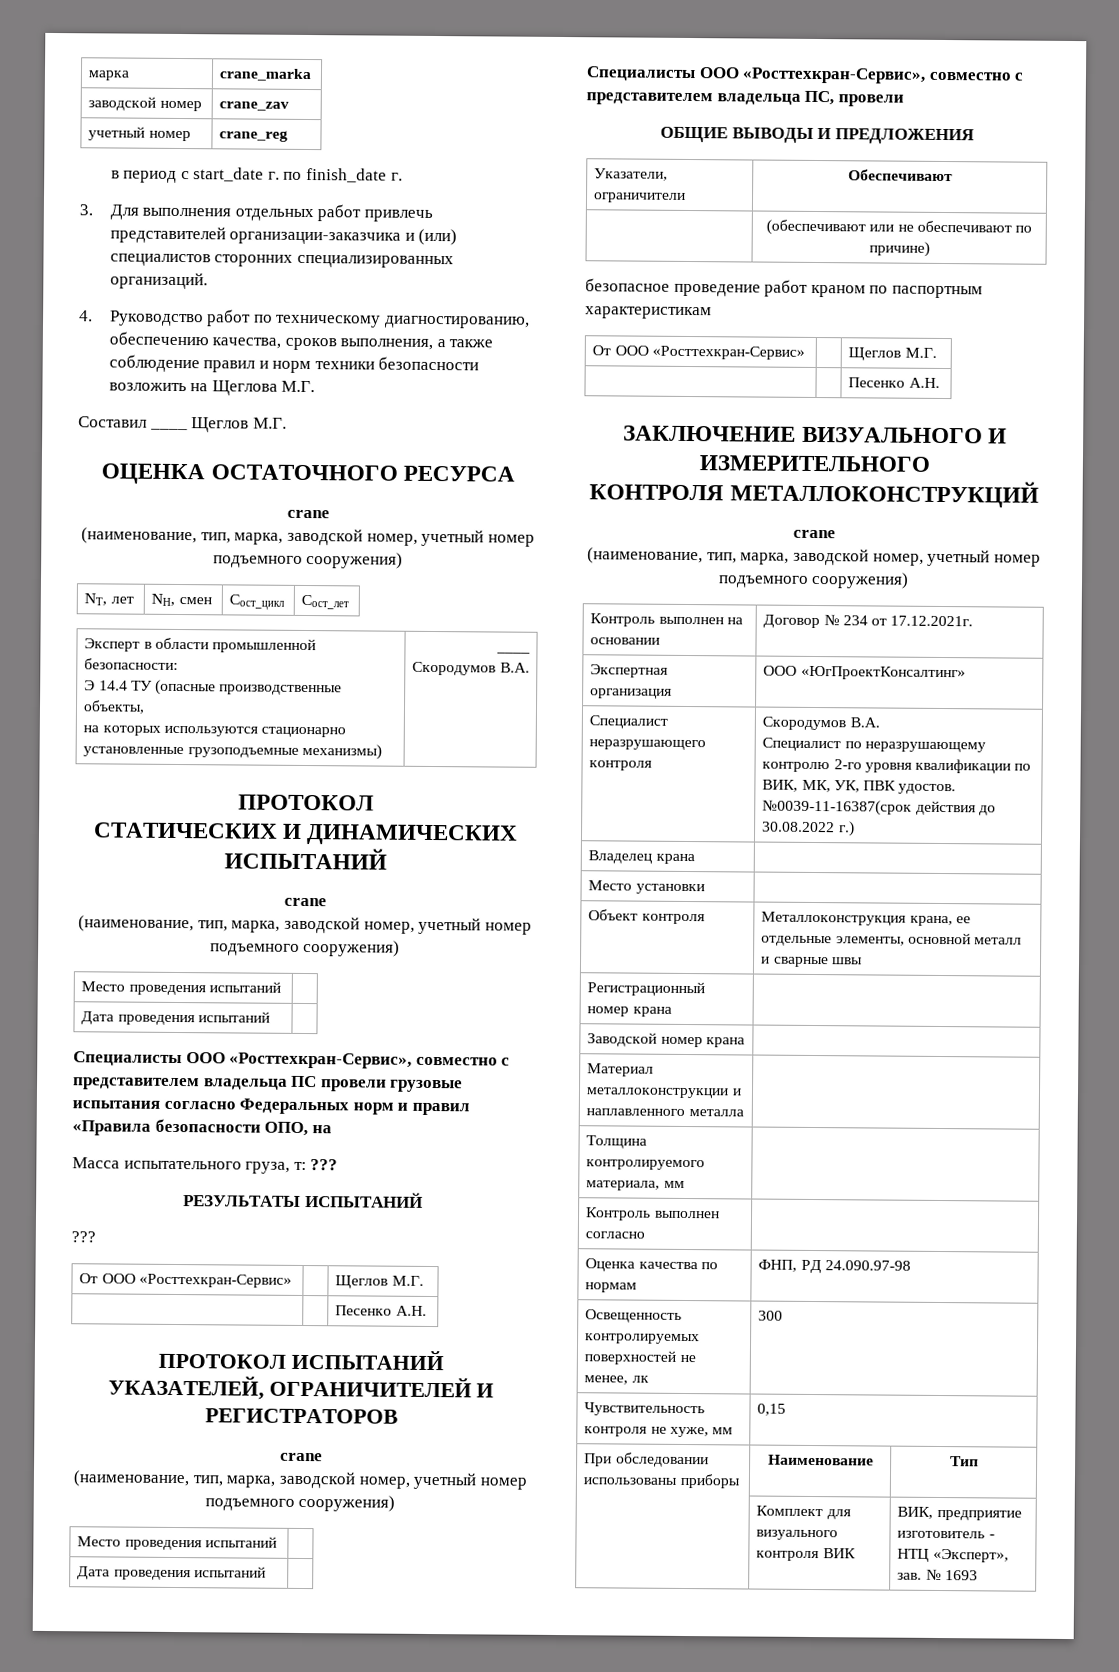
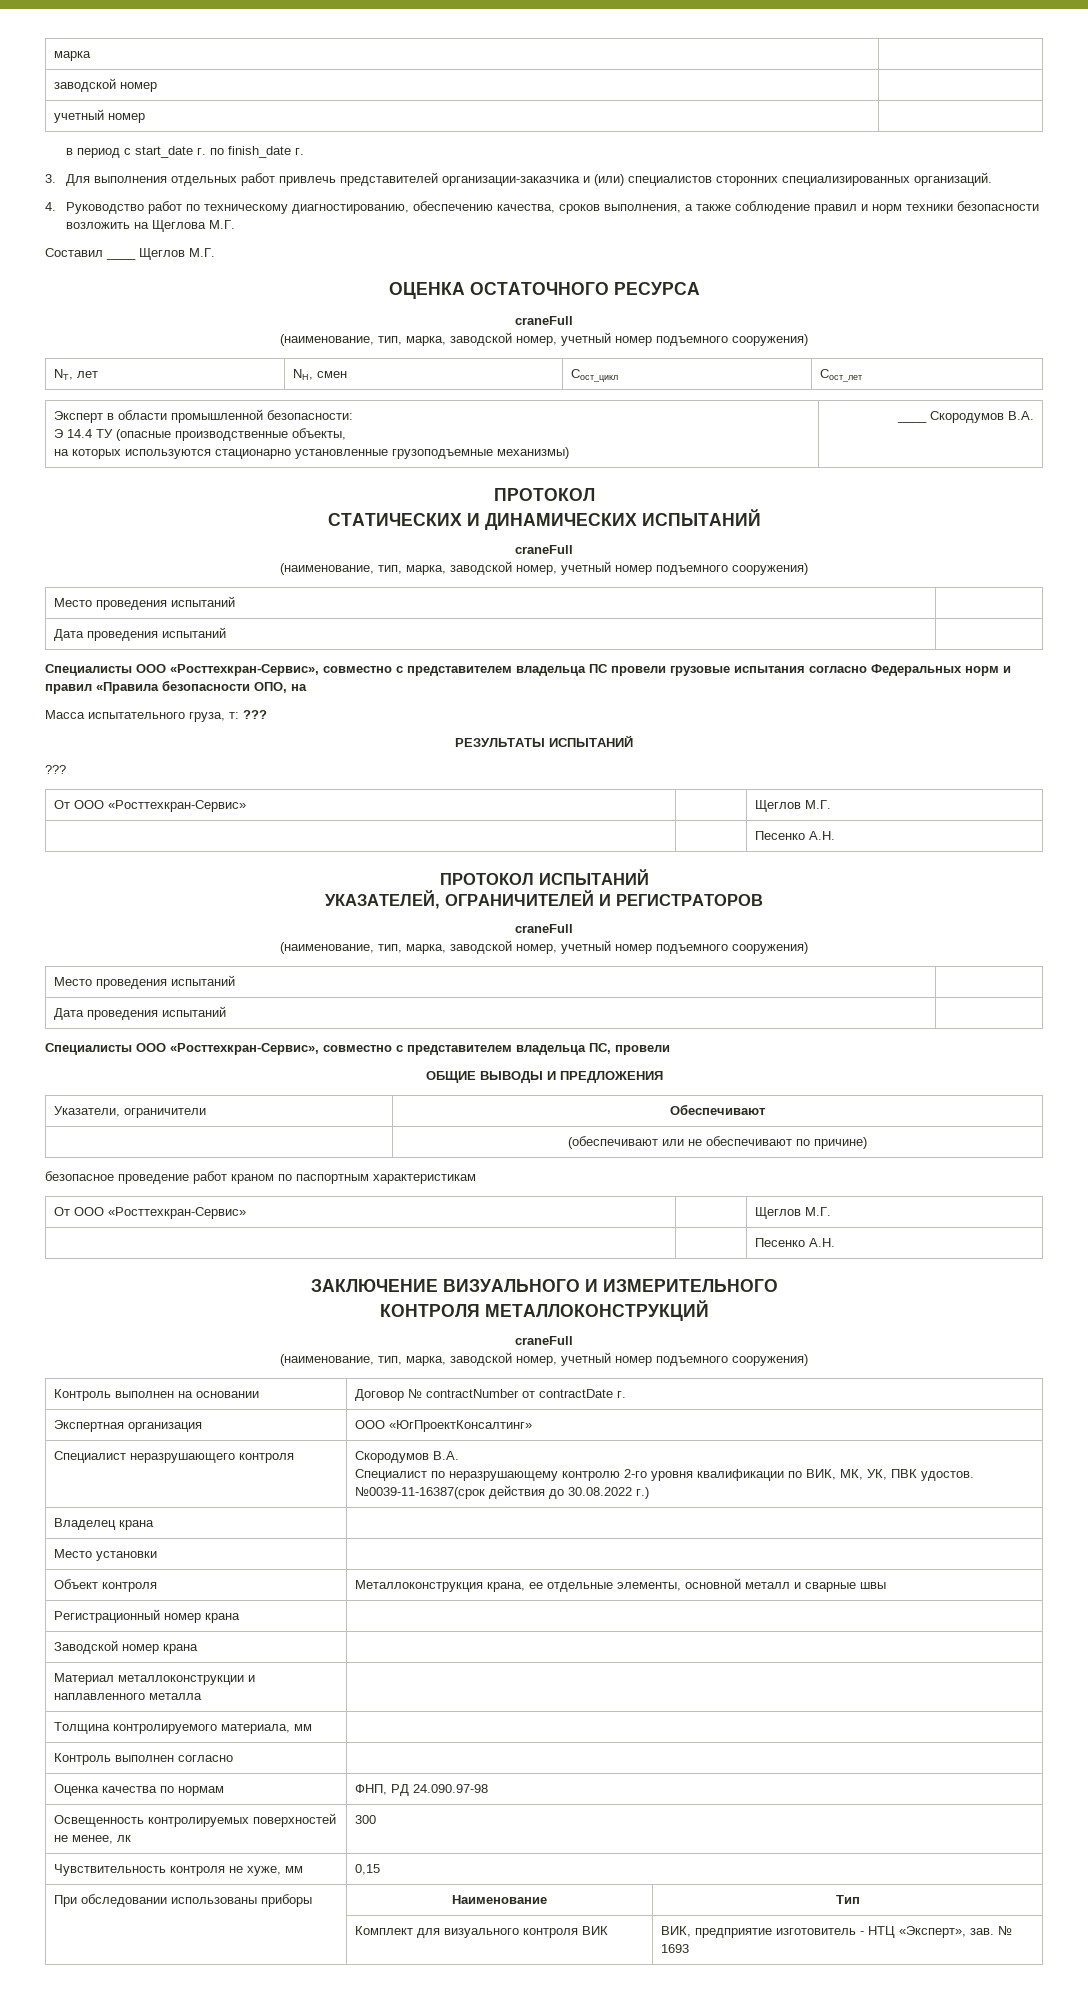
- марка | crane_marka
+ марка |
- заводской номер | crane_zav
+ заводской номер |
- учетный номер | crane_reg
+ учетный номер |
  ОЦЕНКА ОСТАТОЧНОГО РЕСУРСА
- crane
+ craneFull
  СТАТИЧЕСКИХ И ДИНАМИЧЕСКИХ ИСПЫТАНИЙ
- crane
+ craneFull
  УКАЗАТЕЛЕЙ, ОГРАНИЧИТЕЛЕЙ И РЕГИСТРАТОРОВ
- crane
+ craneFull
  КОНТРОЛЯ МЕТАЛЛОКОНСТРУКЦИЙ
- crane
+ craneFull
- Контроль выполнен на основании | Договор № 234 от 17.12.2021г.
+ Контроль выполнен на основании | Договор № contractNumber от contractDate г.

